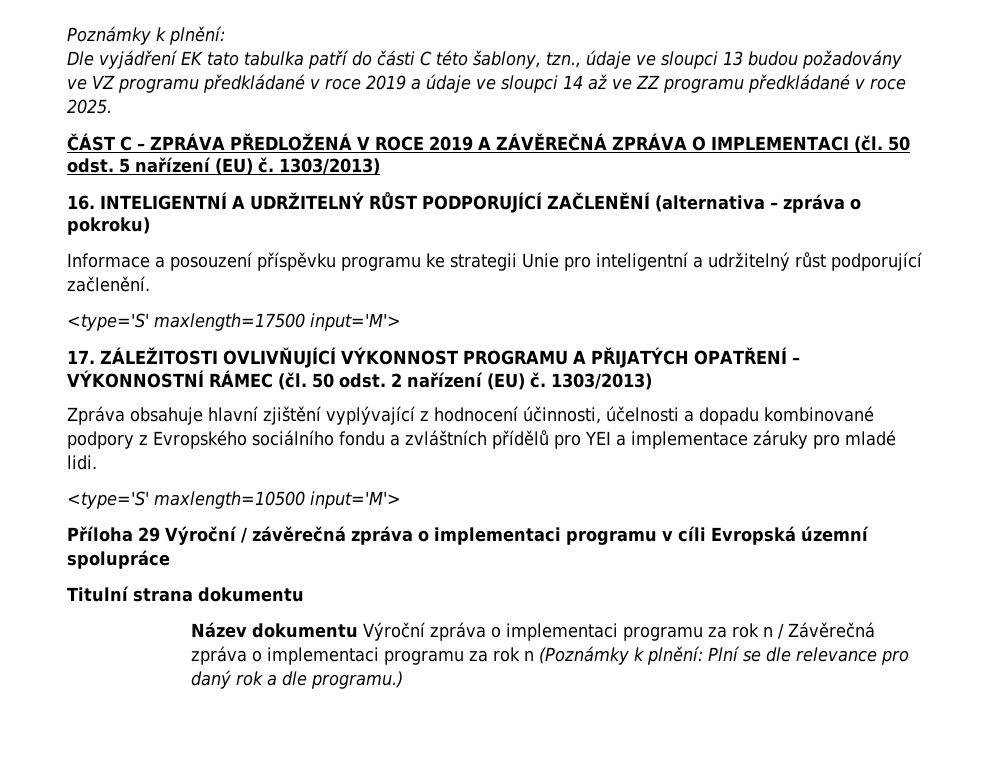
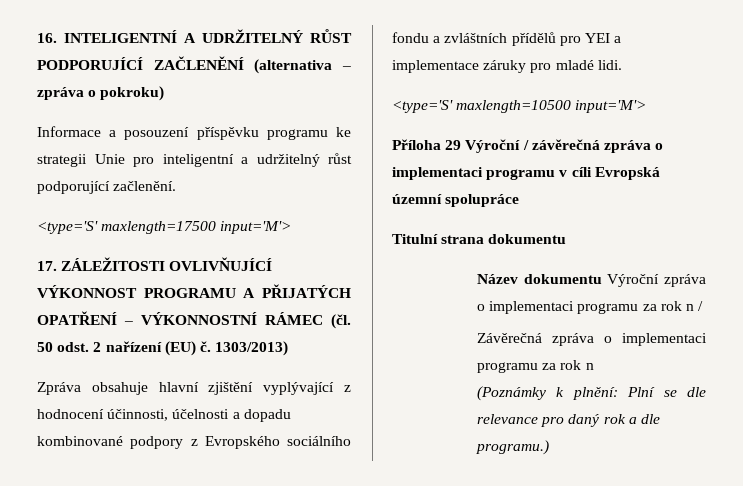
- Poznámky k plnění:
- Dle vyjádření EK tato tabulka patří do části C této šablony, tzn., údaje ve sloupci 13 budou požadovány ve VZ programu předkládané v roce 2019 a údaje ve sloupci 14 až ve ZZ programu předkládané v roce 2025.
- ČÁST C – ZPRÁVA PŘEDLOŽENÁ V ROCE 2019 A ZÁVĚREČNÁ ZPRÁVA O IMPLEMENTACI (čl. 50 odst. 5 nařízení (EU) č. 1303/2013)
- Název dokumentu Výroční zpráva o implementaci programu za rok n / Závěrečná zpráva o implementaci programu za rok n (Poznámky k plnění: Plní se dle relevance pro daný rok a dle programu.)
+ Název dokumentu Výroční zpráva o implementaci programu za rok n /
+ Závěrečná zpráva o implementaci programu za rok n
+ (Poznámky k plnění: Plní se dle relevance pro daný rok a dle programu.)

